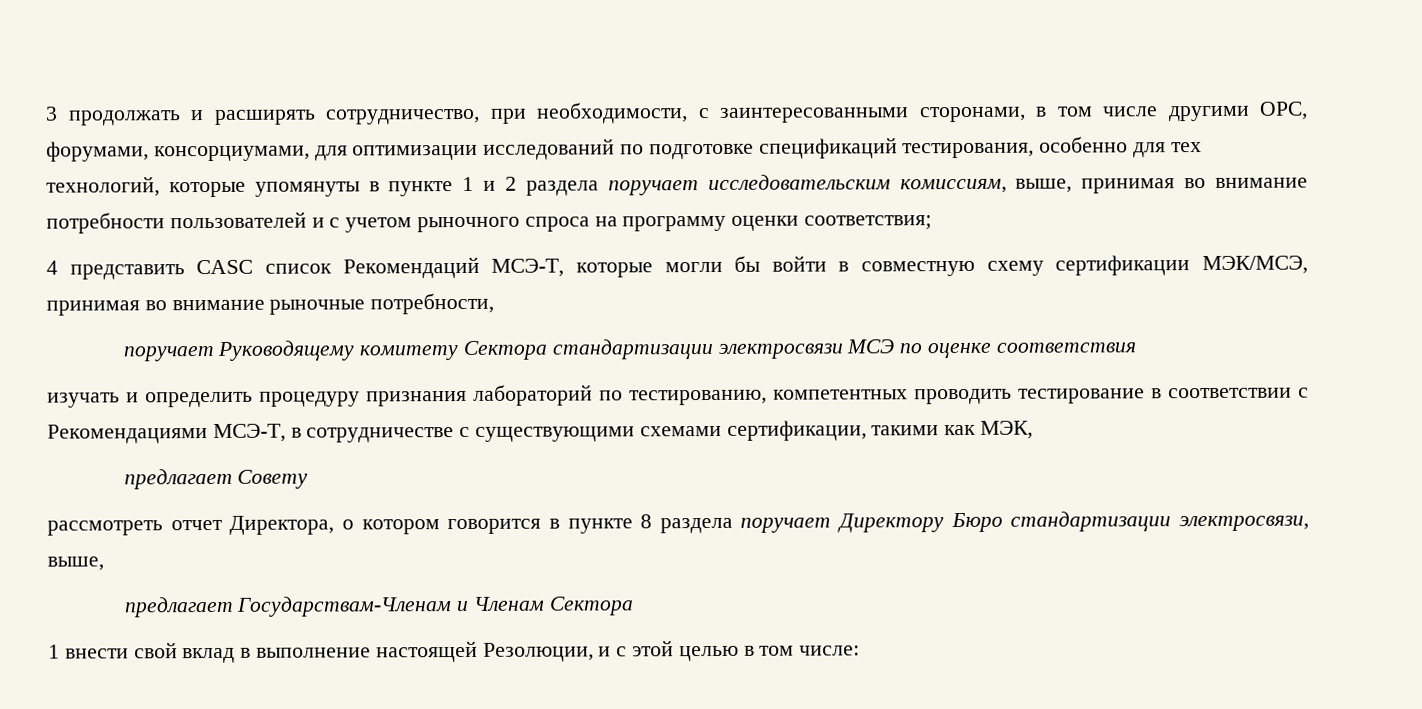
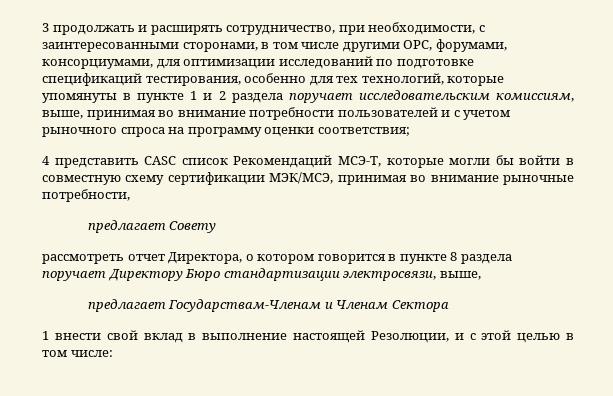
- поручает Руководящему комитету Сектора стандартизации электросвязи МСЭ по оценке соответствия
- изучать и определить процедуру признания лабораторий по тестированию, компетентных проводить тестирование в соответствии с Рекомендациями МСЭ-Т, в сотрудничестве с существующими схемами сертификации, такими как МЭК,

